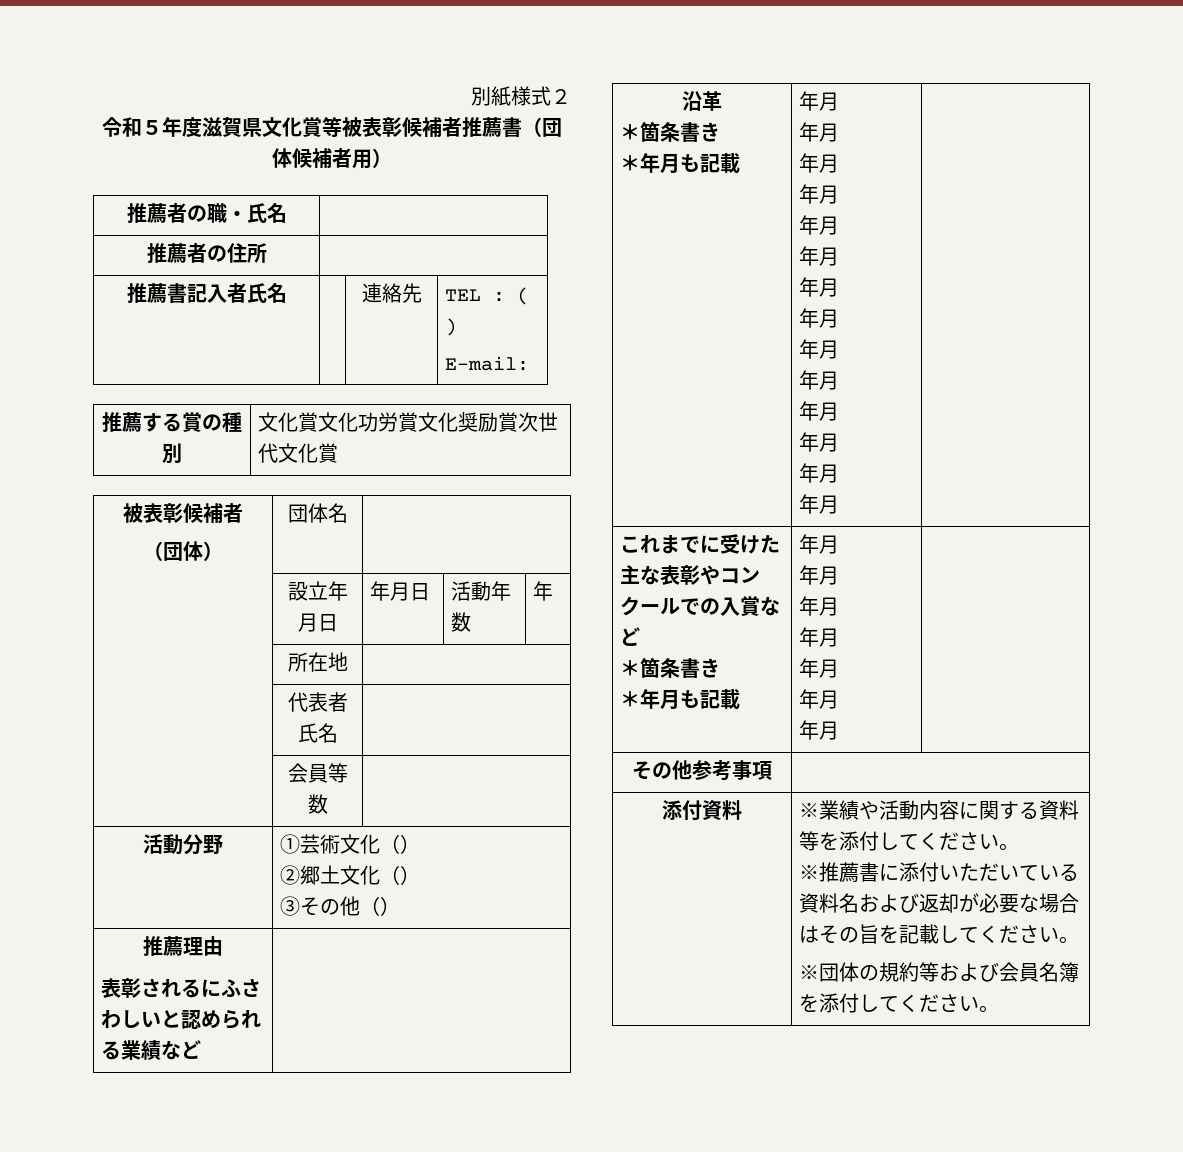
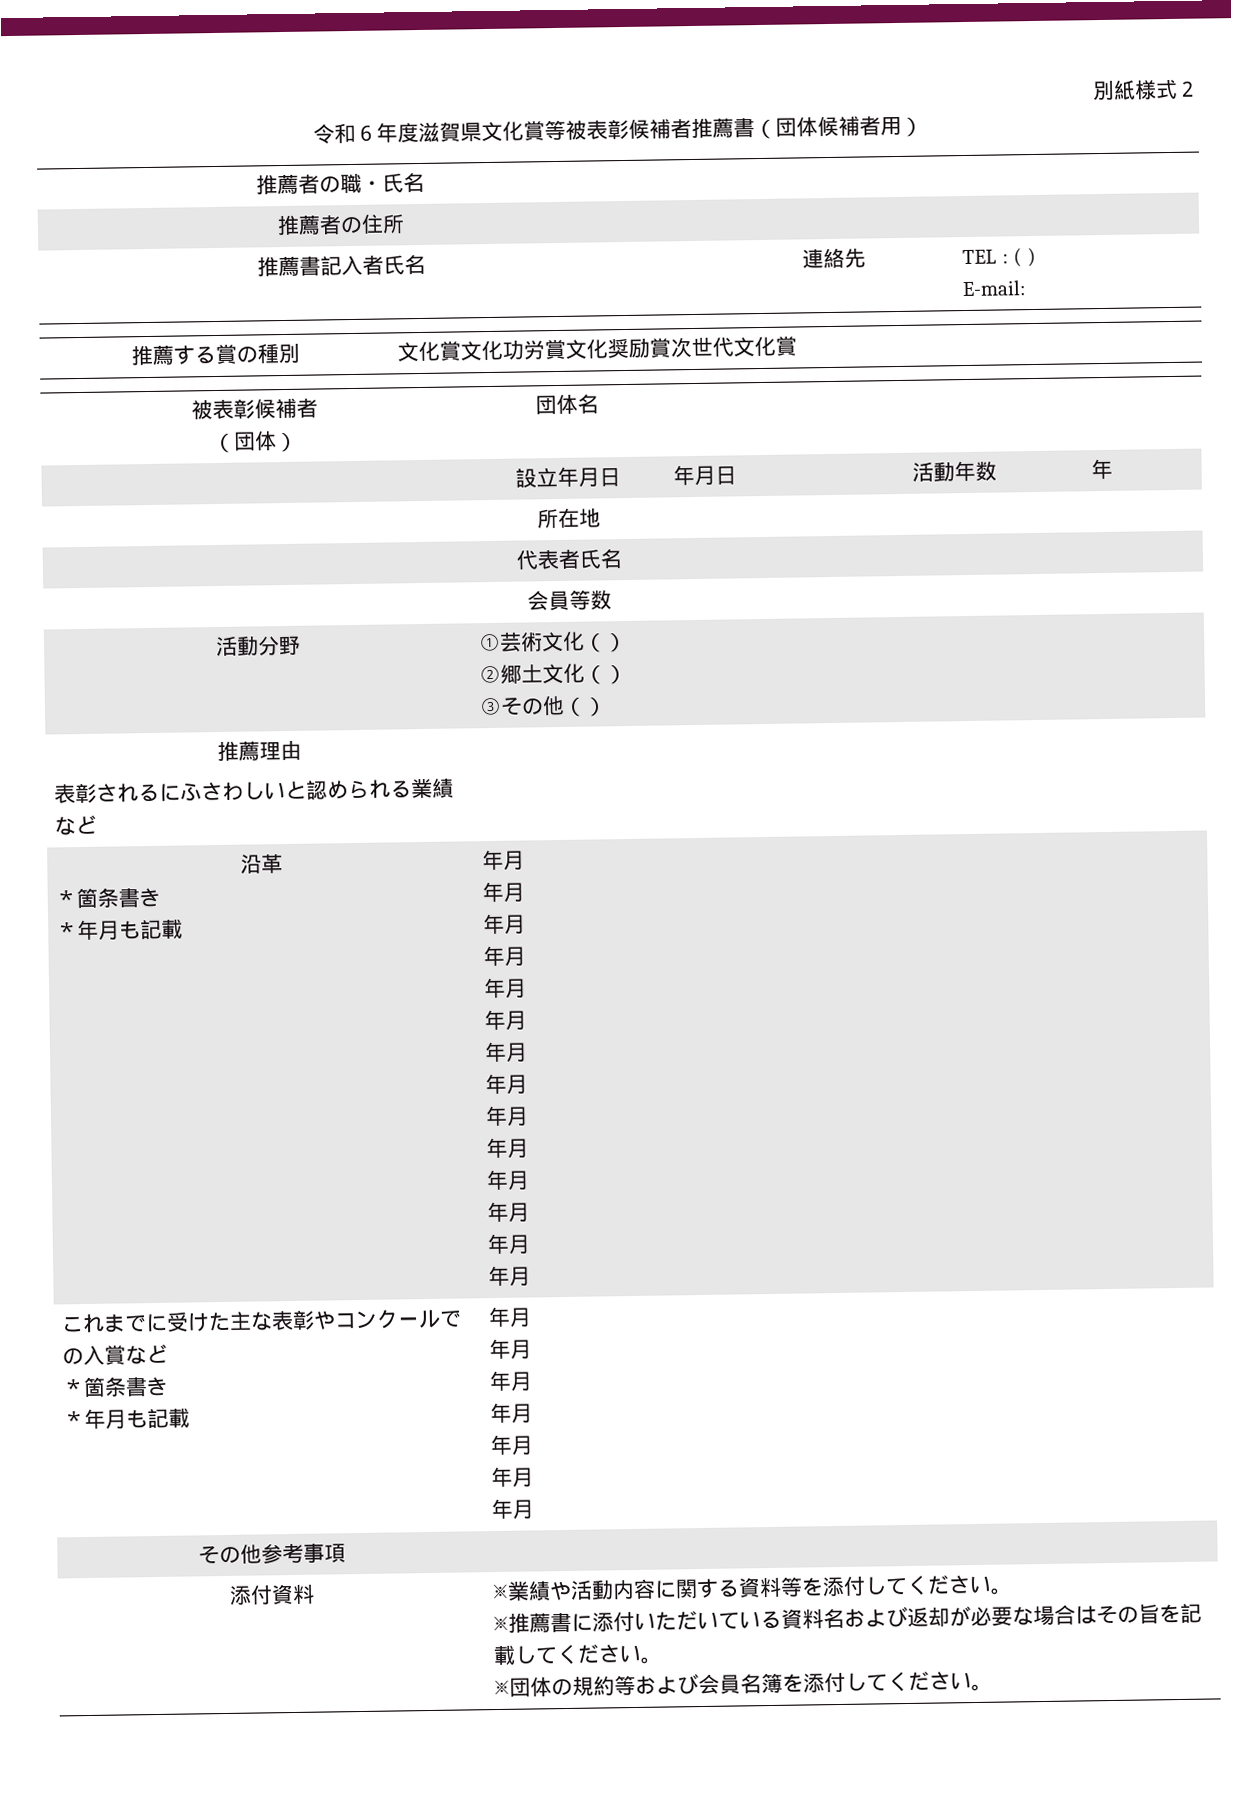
- 令和５年度滋賀県文化賞等被表彰候補者推薦書（団体候補者用）
+ 令和６年度滋賀県文化賞等被表彰候補者推薦書（団体候補者用）

